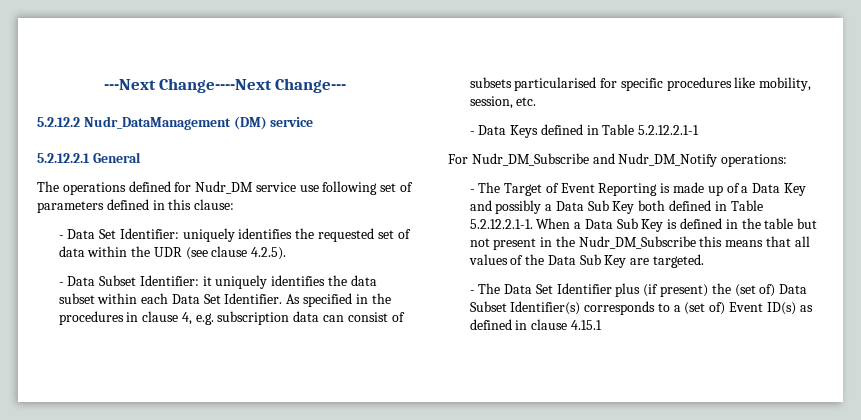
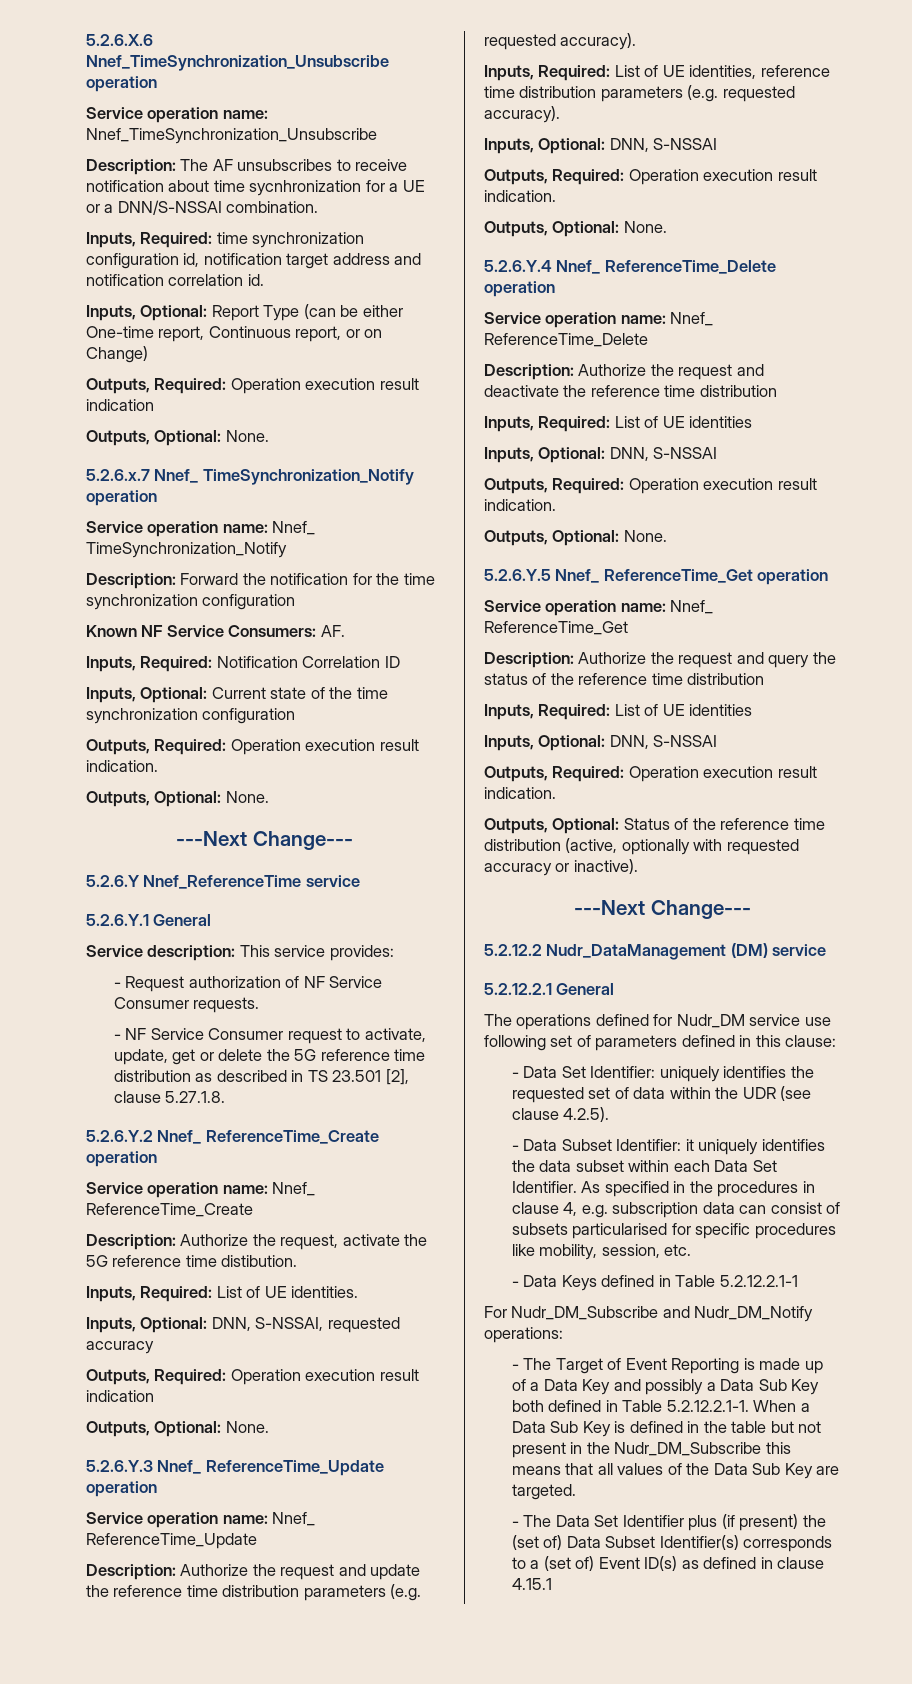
- ---Next Change----Next Change---
+ 5.2.6.X.6 Nnef_TimeSynchronization_Unsubscribe operation
+ Service operation name: Nnef_TimeSynchronization_Unsubscribe
+ Description: The AF unsubscribes to receive notification about time sycnhronization for a UE or a DNN/S-NSSAI combination.
+ Inputs, Required: time synchronization configuration id, notification target address and notification correlation id.
+ Inputs, Optional: Report Type (can be either One-time report, Continuous report, or on Change)
+ Outputs, Required: Operation execution result indication
+ Outputs, Optional: None.
+ 5.2.6.x.7 Nnef_ TimeSynchronization_Notify operation
+ Service operation name: Nnef_ TimeSynchronization_Notify
+ Description: Forward the notification for the time synchronization configuration
+ Known NF Service Consumers: AF.
+ Inputs, Required: Notification Correlation ID
+ Inputs, Optional: Current state of the time synchronization configuration
+ Outputs, Required: Operation execution result indication.
+ Outputs, Optional: None.
+ ---Next Change---
+ 5.2.6.Y Nnef_ReferenceTime service
+ 5.2.6.Y.1 General
+ Service description: This service provides:
+ - Request authorization of NF Service Consumer requests.
+ - NF Service Consumer request to activate, update, get or delete the 5G reference time distribution as described in TS 23.501 [2], clause 5.27.1.8.
+ 5.2.6.Y.2 Nnef_ ReferenceTime_Create operation
+ Service operation name: Nnef_ ReferenceTime_Create
+ Description: Authorize the request, activate the 5G reference time distibution.
+ Inputs, Required: List of UE identities.
+ Inputs, Optional: DNN, S-NSSAI, requested accuracy
+ Outputs, Required: Operation execution result indication
+ Outputs, Optional: None.
+ 5.2.6.Y.3 Nnef_ ReferenceTime_Update operation
+ Service operation name: Nnef_ ReferenceTime_Update
+ Description: Authorize the request and update the reference time distribution parameters (e.g. requested accuracy).
+ Inputs, Required: List of UE identities, reference time distribution parameters (e.g. requested accuracy).
+ Inputs, Optional: DNN, S-NSSAI
+ Outputs, Required: Operation execution result indication.
+ Outputs, Optional: None.
+ 5.2.6.Y.4 Nnef_ ReferenceTime_Delete operation
+ Service operation name: Nnef_ ReferenceTime_Delete
+ Description: Authorize the request and deactivate the reference time distribution
+ Inputs, Required: List of UE identities
+ Inputs, Optional: DNN, S-NSSAI
+ Outputs, Required: Operation execution result indication.
+ Outputs, Optional: None.
+ 5.2.6.Y.5 Nnef_ ReferenceTime_Get operation
+ Service operation name: Nnef_ ReferenceTime_Get
+ Description: Authorize the request and query the status of the reference time distribution
+ Inputs, Required: List of UE identities
+ Inputs, Optional: DNN, S-NSSAI
+ Outputs, Required: Operation execution result indication.
+ Outputs, Optional: Status of the reference time distribution (active, optionally with requested accuracy or inactive).
+ ---Next Change---

